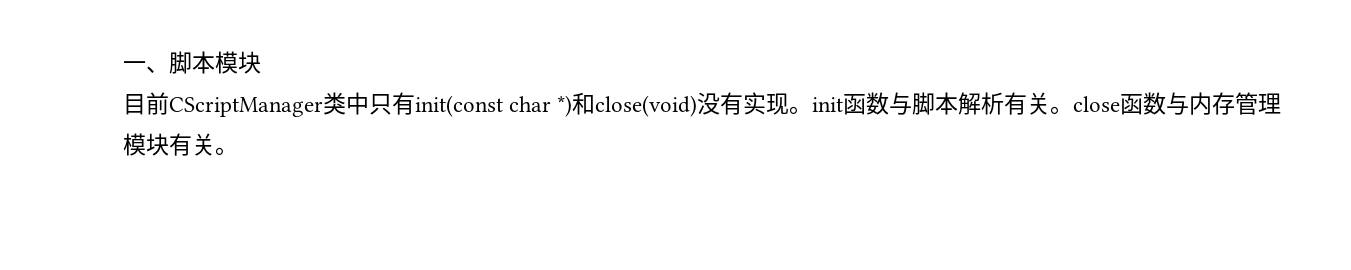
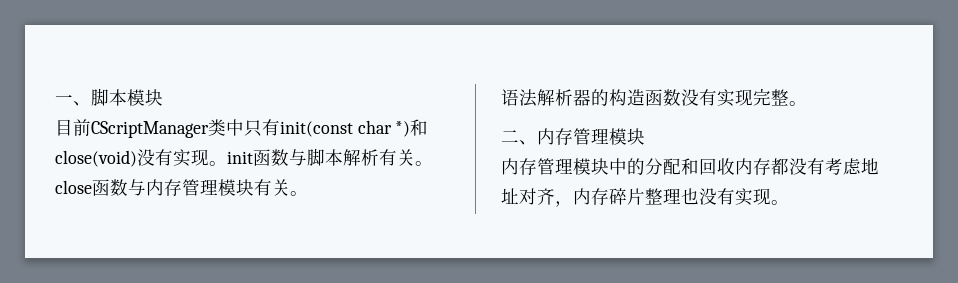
+ 语法解析器的构造函数没有实现完整。
+ 二、内存管理模块
+ 内存管理模块中的分配和回收内存都没有考虑地址对齐，内存碎片整理也没有实现。

